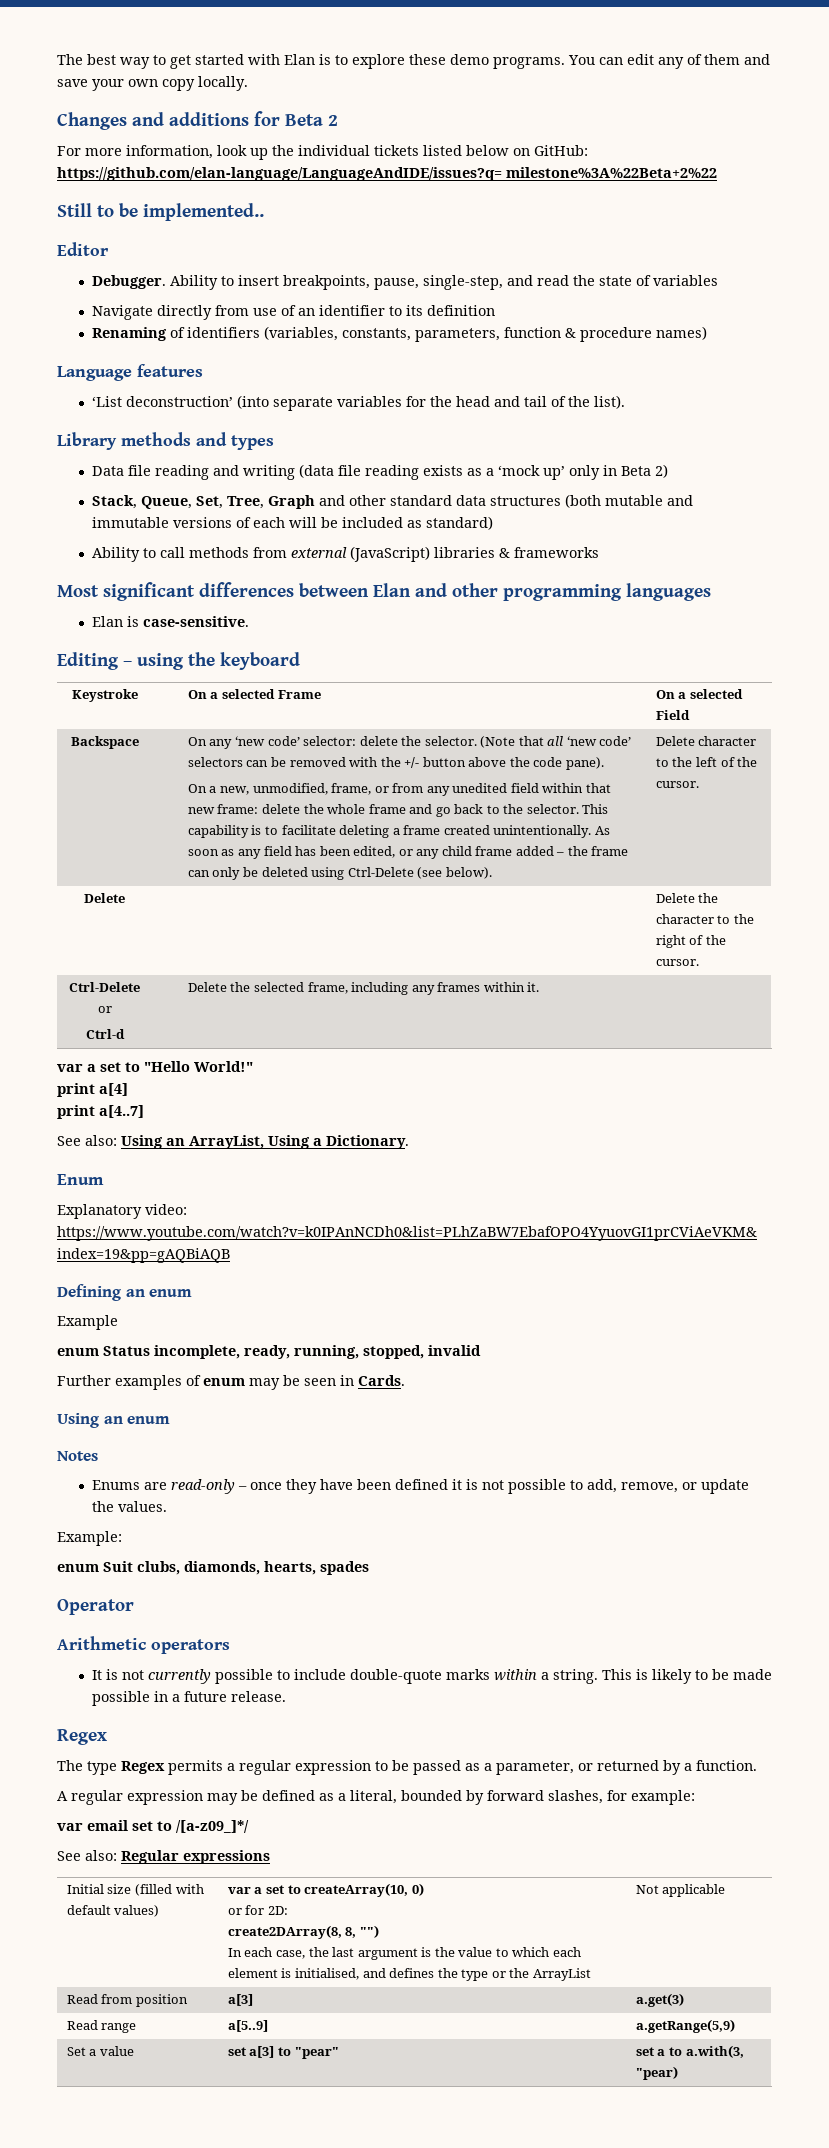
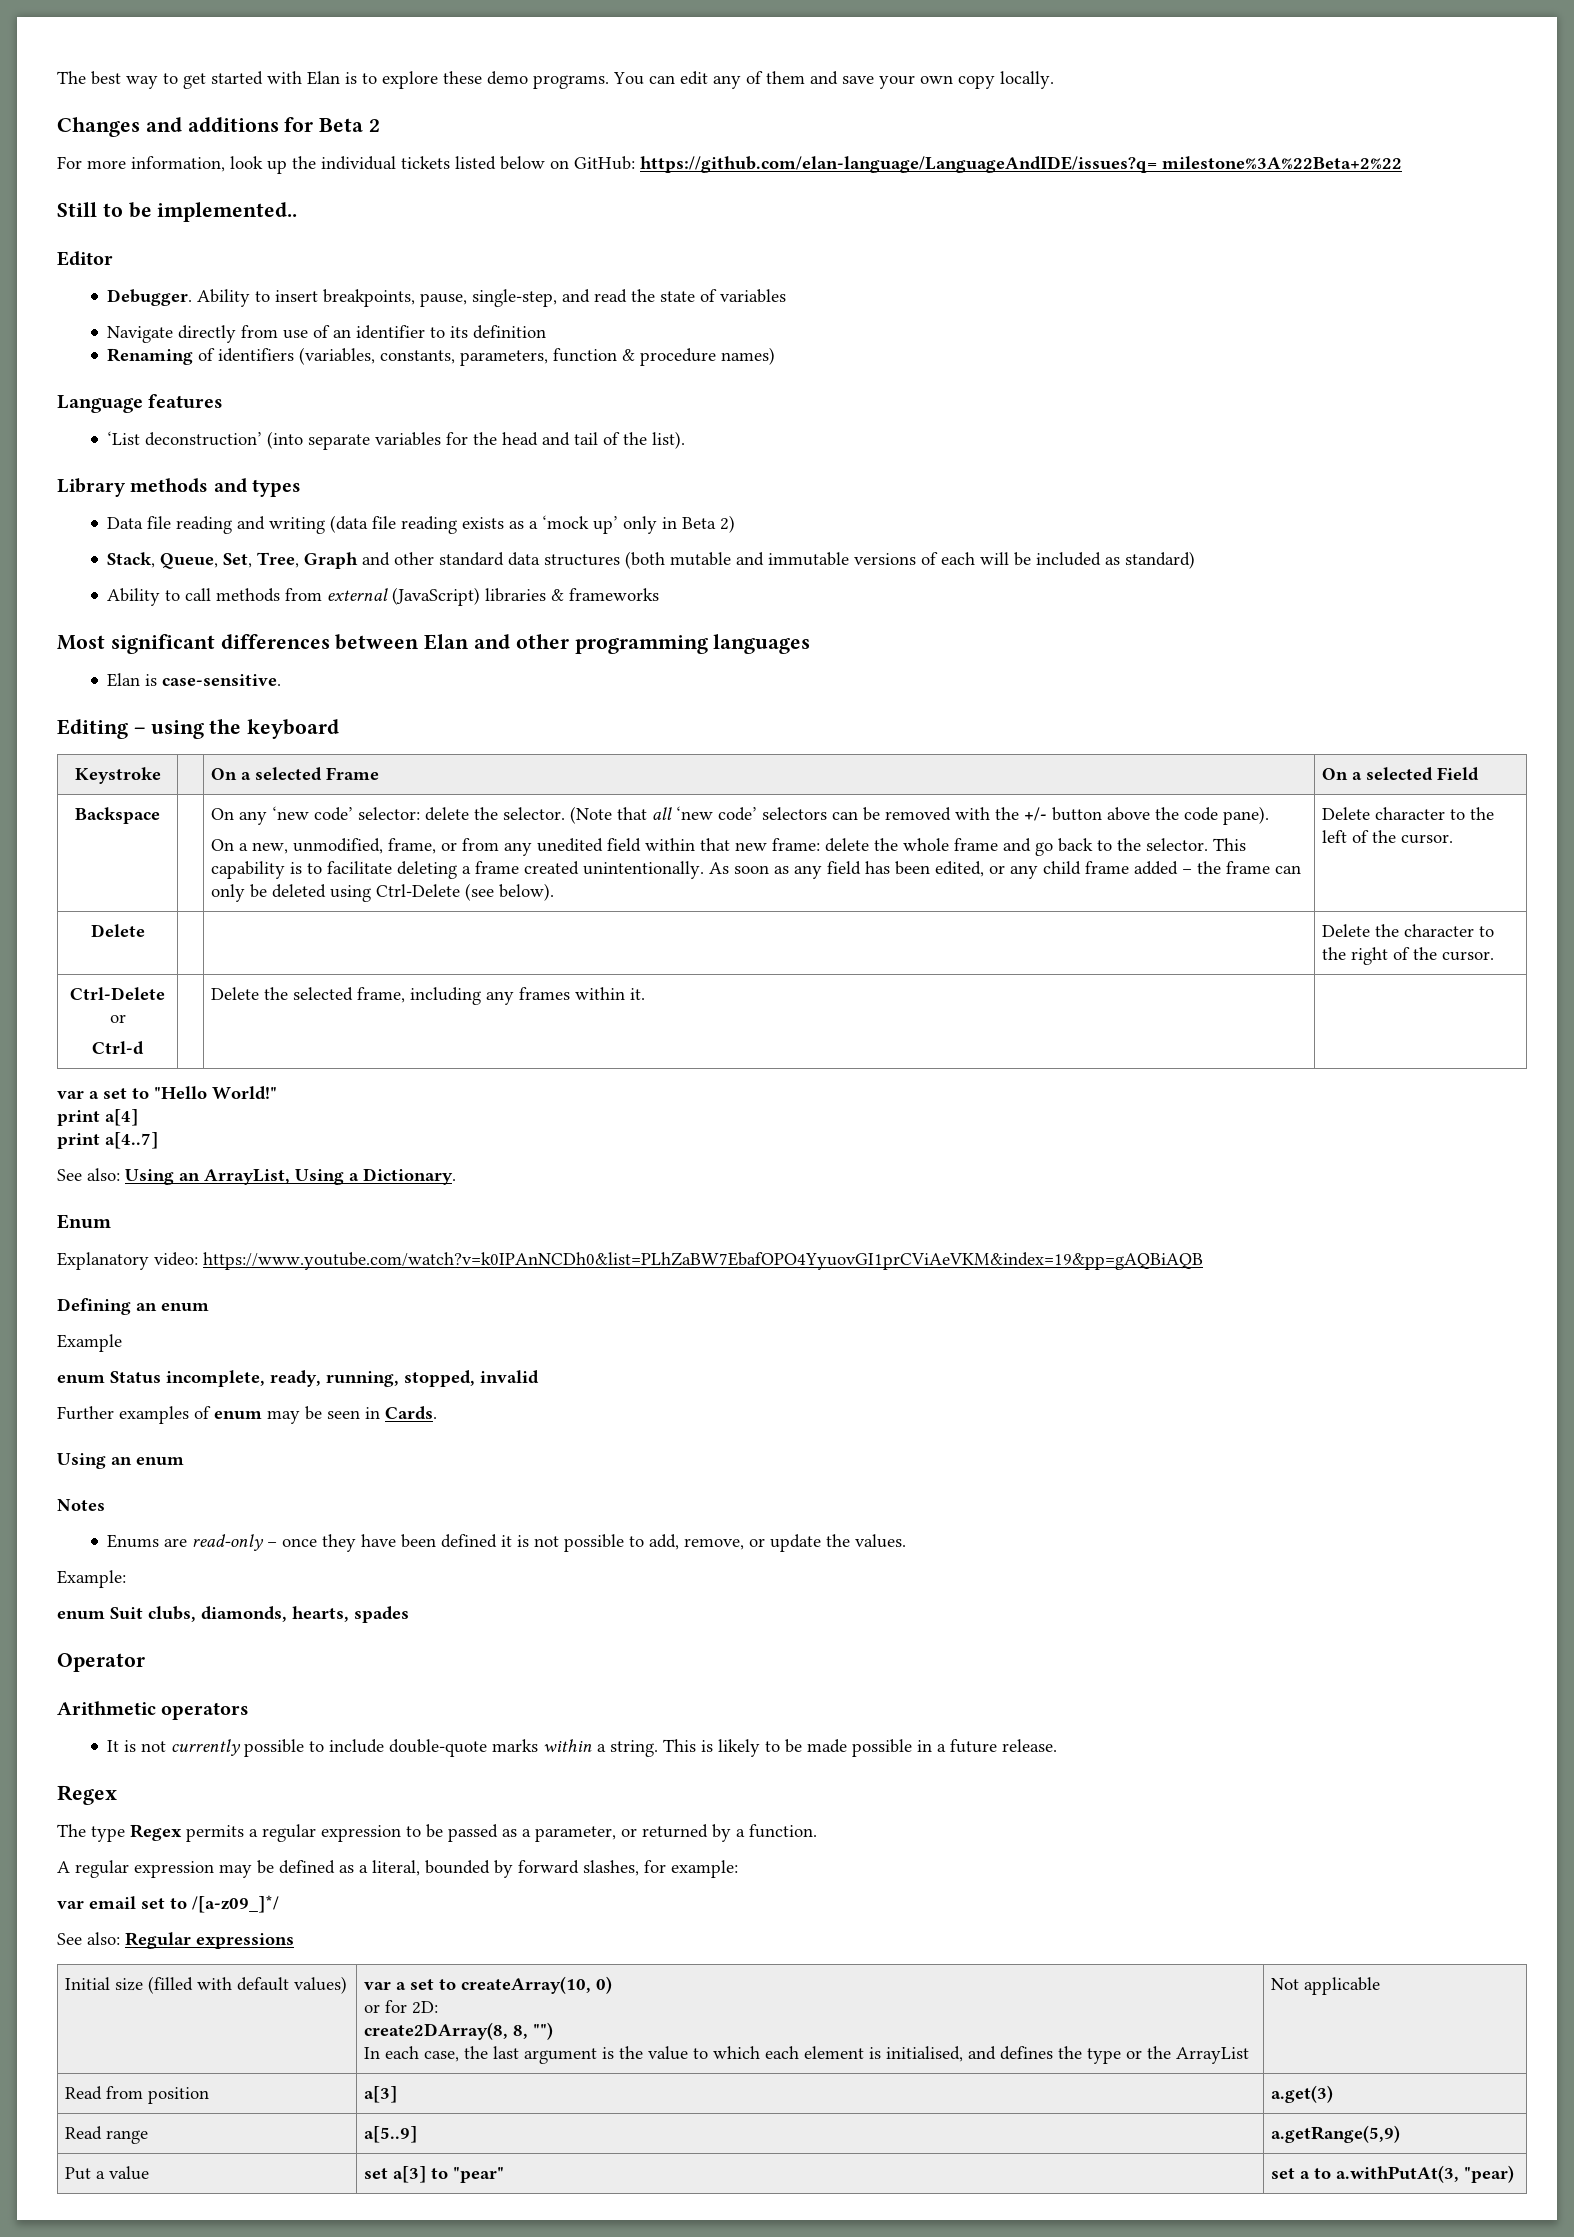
- Set a value | set a[3] to "pear" | set a to a.with(3, "pear)
+ Put a value | set a[3] to "pear" | set a to a.withPutAt(3, "pear)

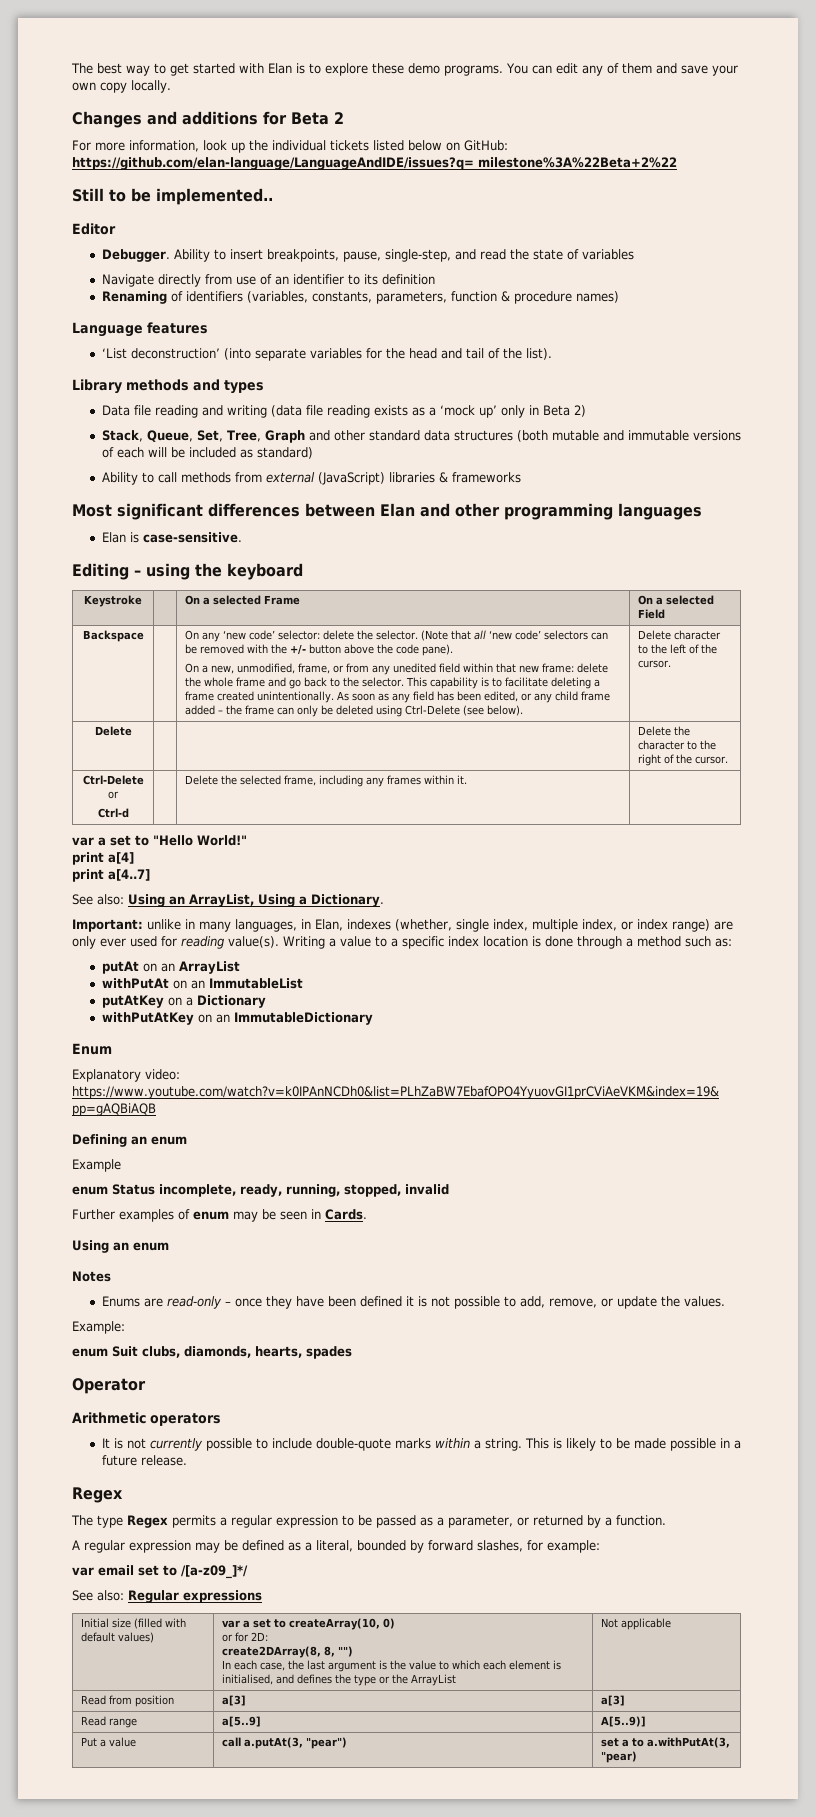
+ Important: unlike in many languages, in Elan, indexes (whether, single index, multiple index, or index range) are only ever used for reading value(s). Writing a value to a specific index location is done through a method such as:
+ putAt on an ArrayList
+ withPutAt on an ImmutableList
+ putAtKey on a Dictionary
+ withPutAtKey on an ImmutableDictionary
- Read from position | a[3] | a.get(3)
+ Read from position | a[3] | a[3]
- Read range | a[5..9] | a.getRange(5,9)
+ Read range | a[5..9] | A[5..9)]
- Put a value | set a[3] to "pear" | set a to a.withPutAt(3, "pear)
+ Put a value | call a.putAt(3, "pear") | set a to a.withPutAt(3, "pear)

